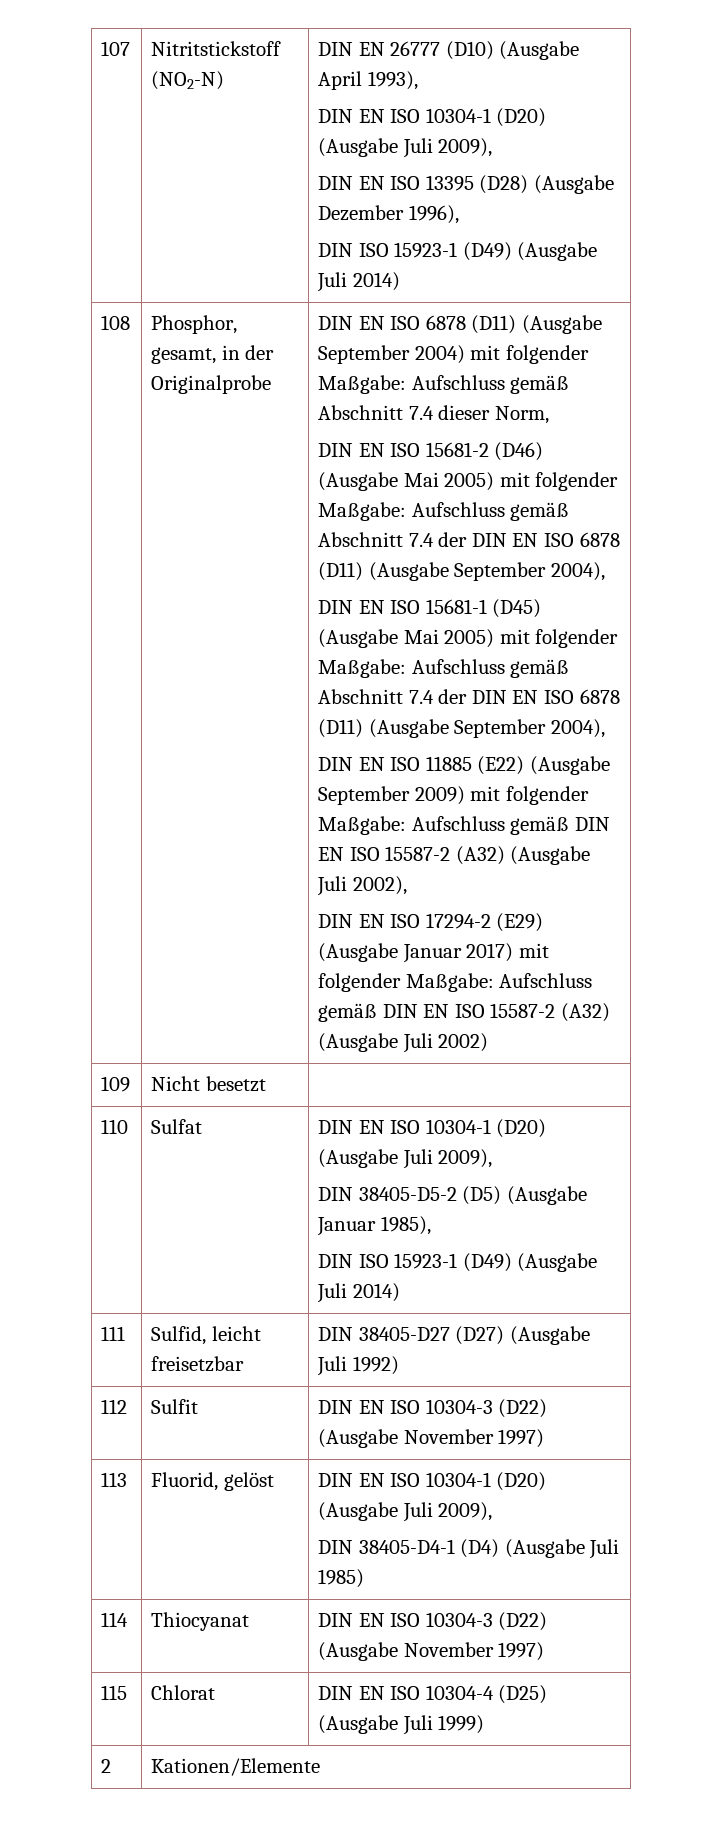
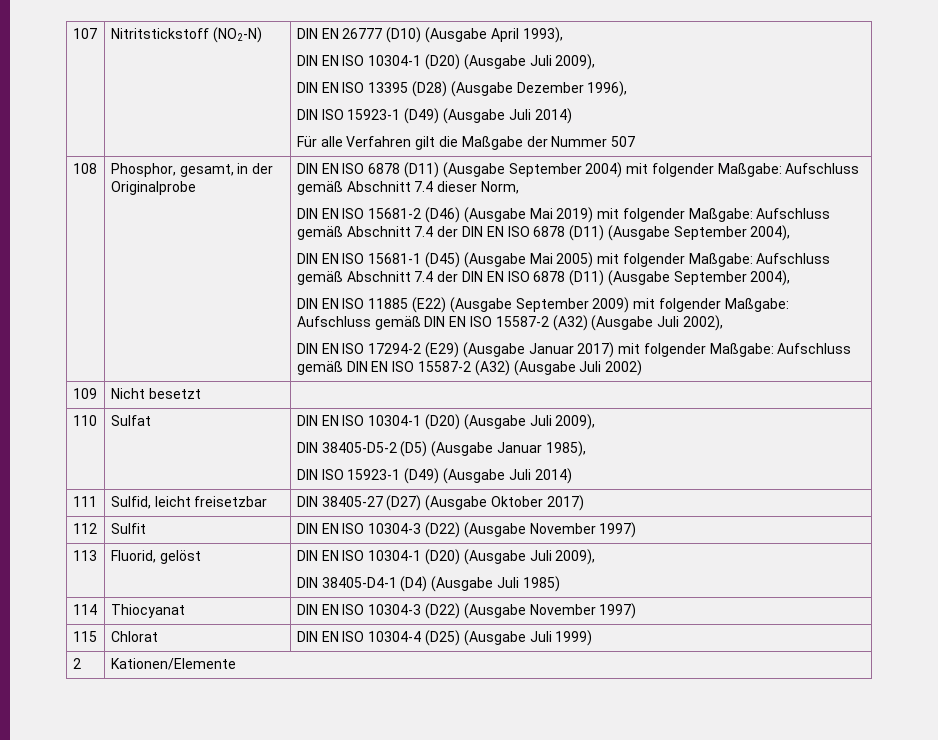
+ Für alle Verfahren gilt die Maßgabe der Nummer 507
- DIN EN ISO 15681-2 (D46) (Ausgabe Mai 2005) mit folgender Maßgabe: Aufschluss gemäß Abschnitt 7.4 der DIN EN ISO 6878 (D11) (Ausgabe September 2004),
+ DIN EN ISO 15681-2 (D46) (Ausgabe Mai 2019) mit folgender Maßgabe: Aufschluss gemäß Abschnitt 7.4 der DIN EN ISO 6878 (D11) (Ausgabe September 2004),
- 111 | Sulfid, leicht freisetzbar | DIN 38405-D27 (D27) (Ausgabe Juli 1992)
+ 111 | Sulfid, leicht freisetzbar | DIN 38405-27 (D27) (Ausgabe Oktober 2017)

